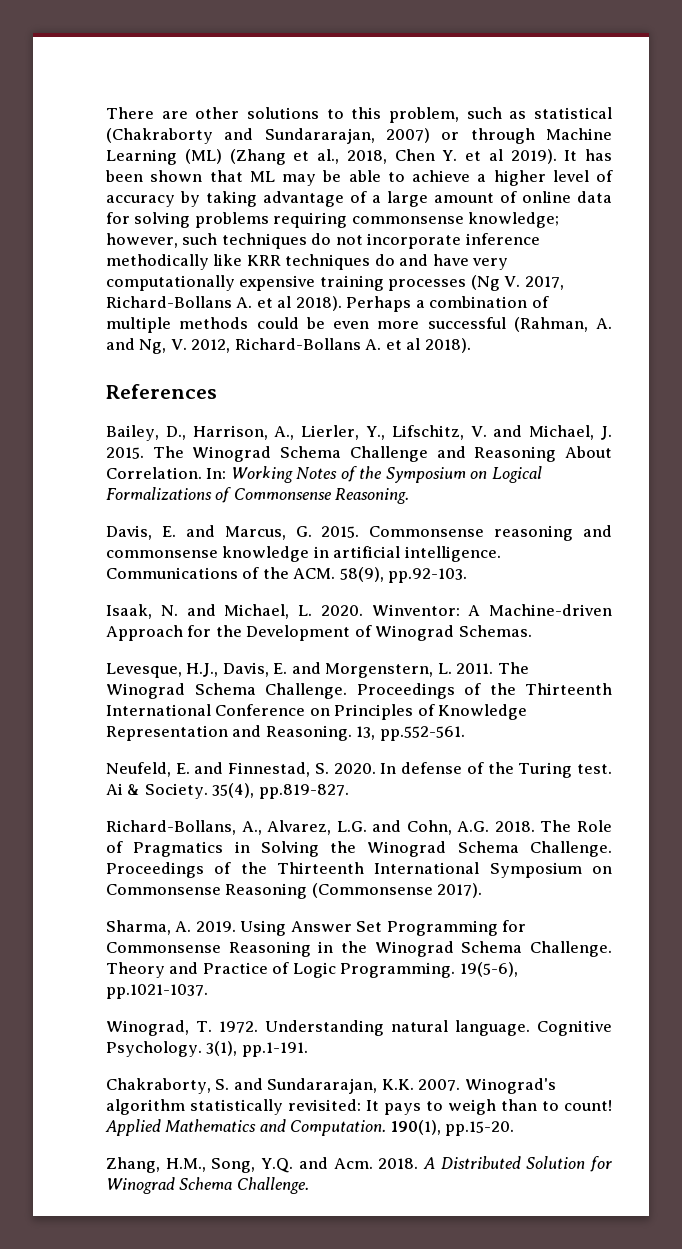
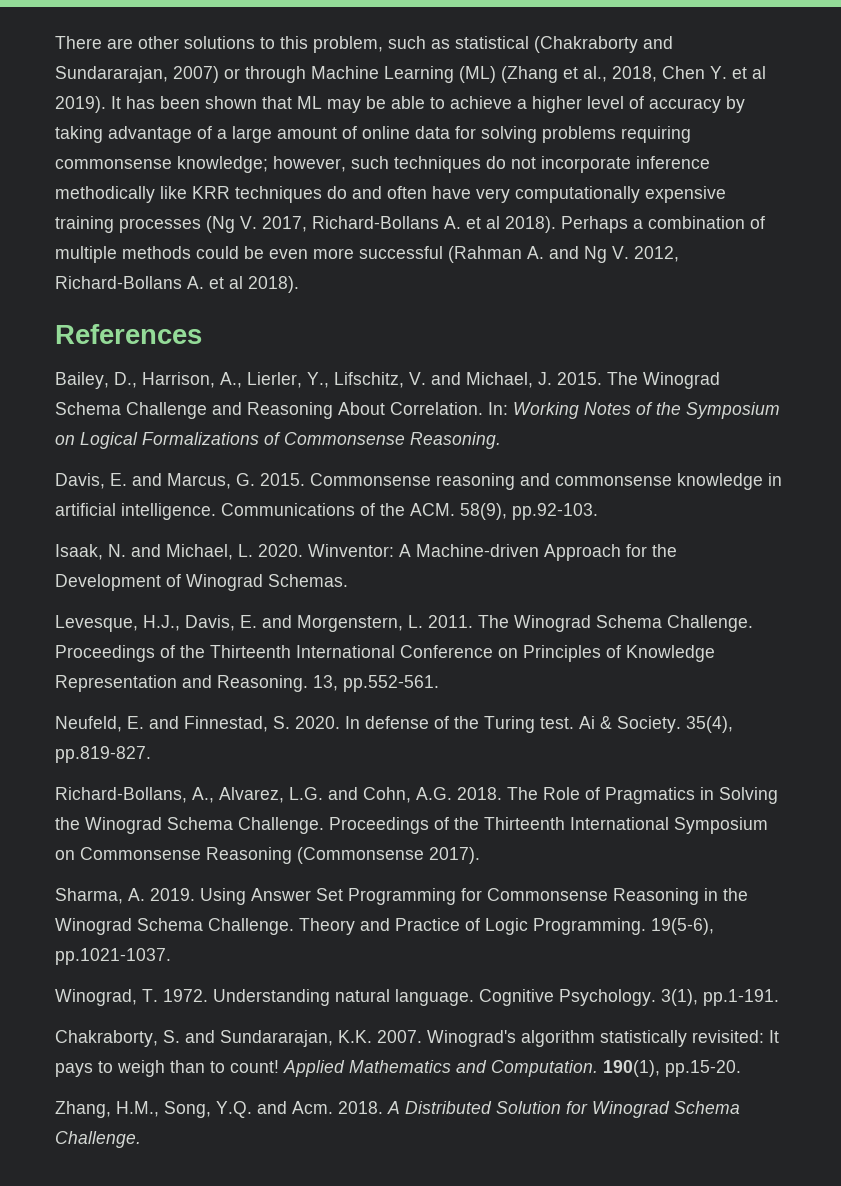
- It has been shown that ML may be able to achieve a higher level of accuracy by taking advantage of a large amount of online data for solving problems requiring commonsense knowledge; however, such techniques do not incorporate inference methodically like KRR techniques do and have very computationally expensive training processes (Ng V. 2017, Richard-Bollans A. et al 2018).
+ It has been shown that ML may be able to achieve a higher level of accuracy by taking advantage of a large amount of online data for solving problems requiring commonsense knowledge; however, such techniques do not incorporate inference methodically like KRR techniques do and often have very computationally expensive training processes (Ng V. 2017, Richard-Bollans A. et al 2018).
- Perhaps a combination of multiple methods could be even more successful (Rahman, A. and Ng, V. 2012, Richard-Bollans A. et al 2018).
+ Perhaps a combination of multiple methods could be even more successful (Rahman A. and Ng V. 2012, Richard-Bollans A. et al 2018).

